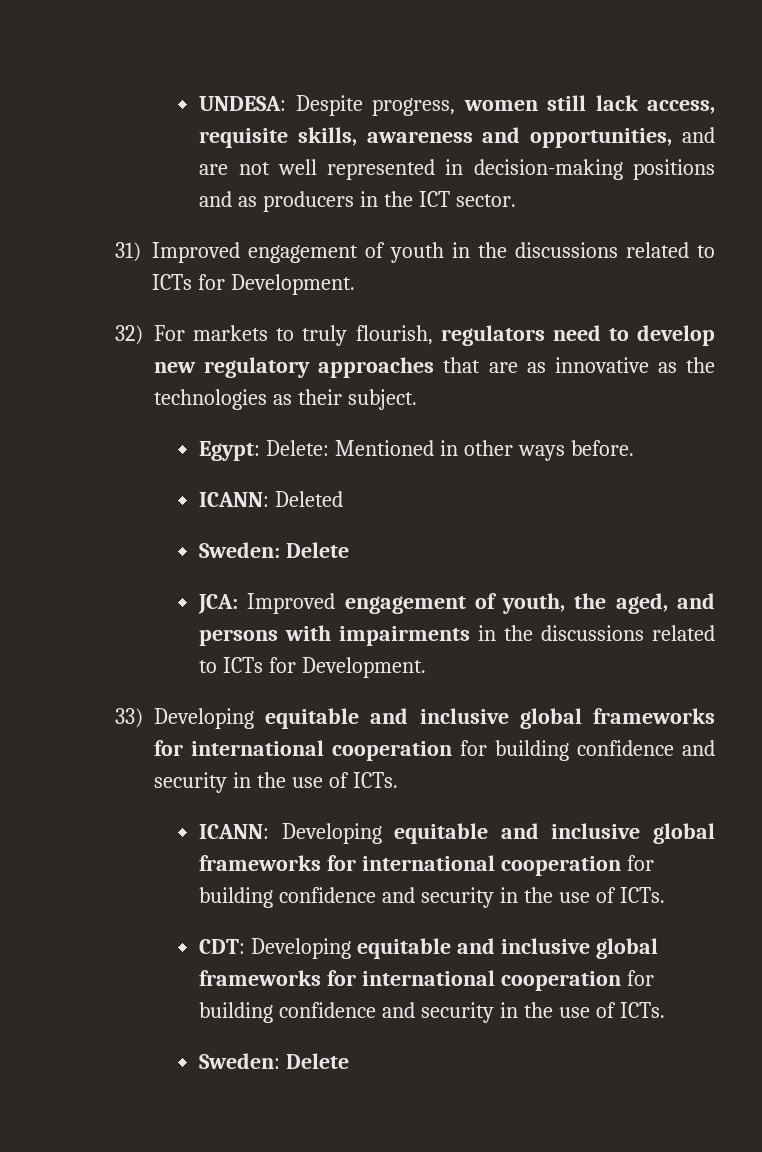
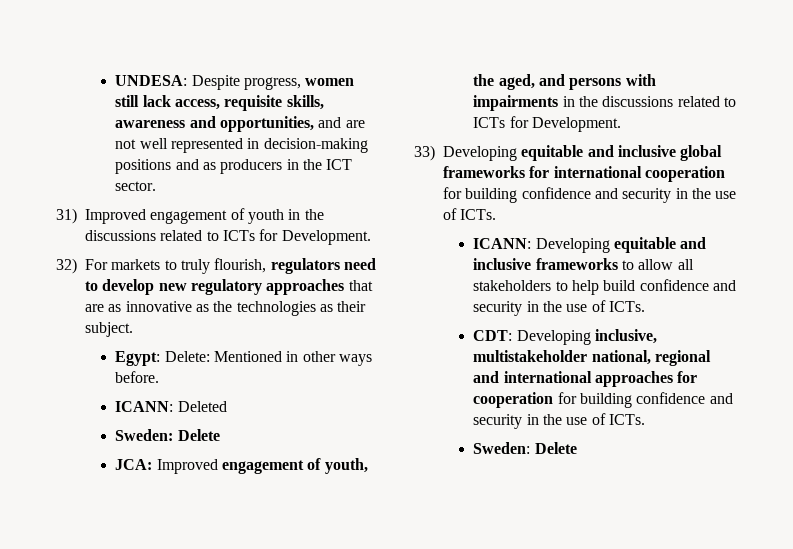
- ICANN: Developing equitable and inclusive global frameworks for international cooperation for building confidence and security in the use of ICTs.
+ ICANN: Developing equitable and inclusive frameworks to allow all stakeholders to help build confidence and security in the use of ICTs.
- CDT: Developing equitable and inclusive global frameworks for international cooperation for building confidence and security in the use of ICTs.
+ CDT: Developing inclusive, multistakeholder national, regional and international approaches for cooperation for building confidence and security in the use of ICTs.

